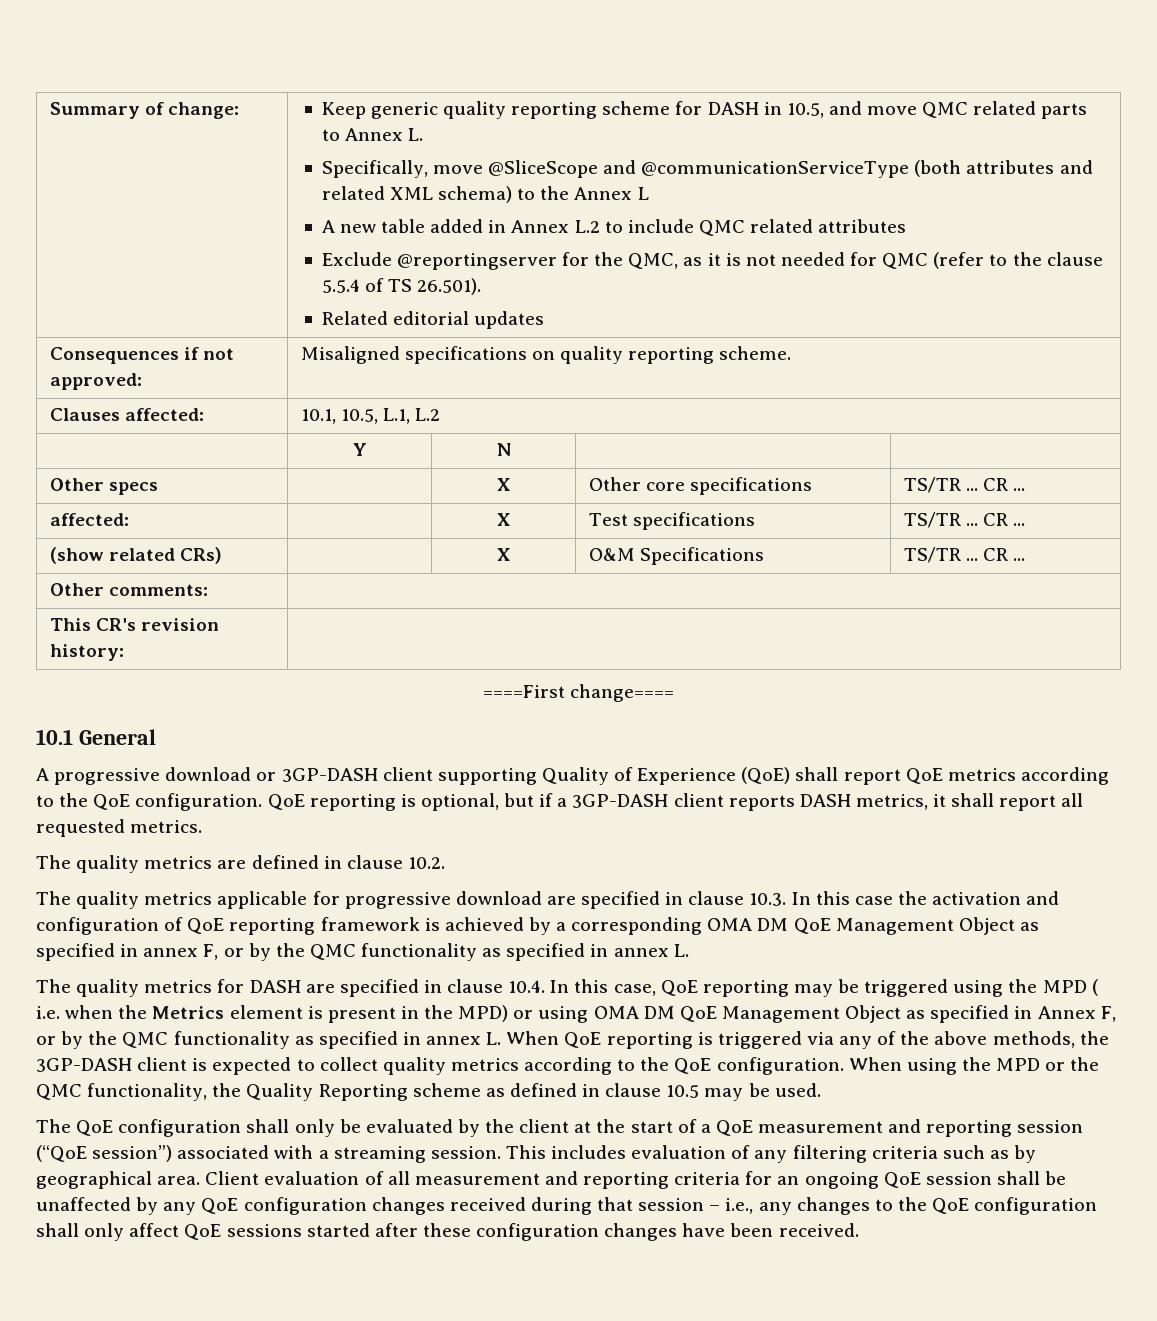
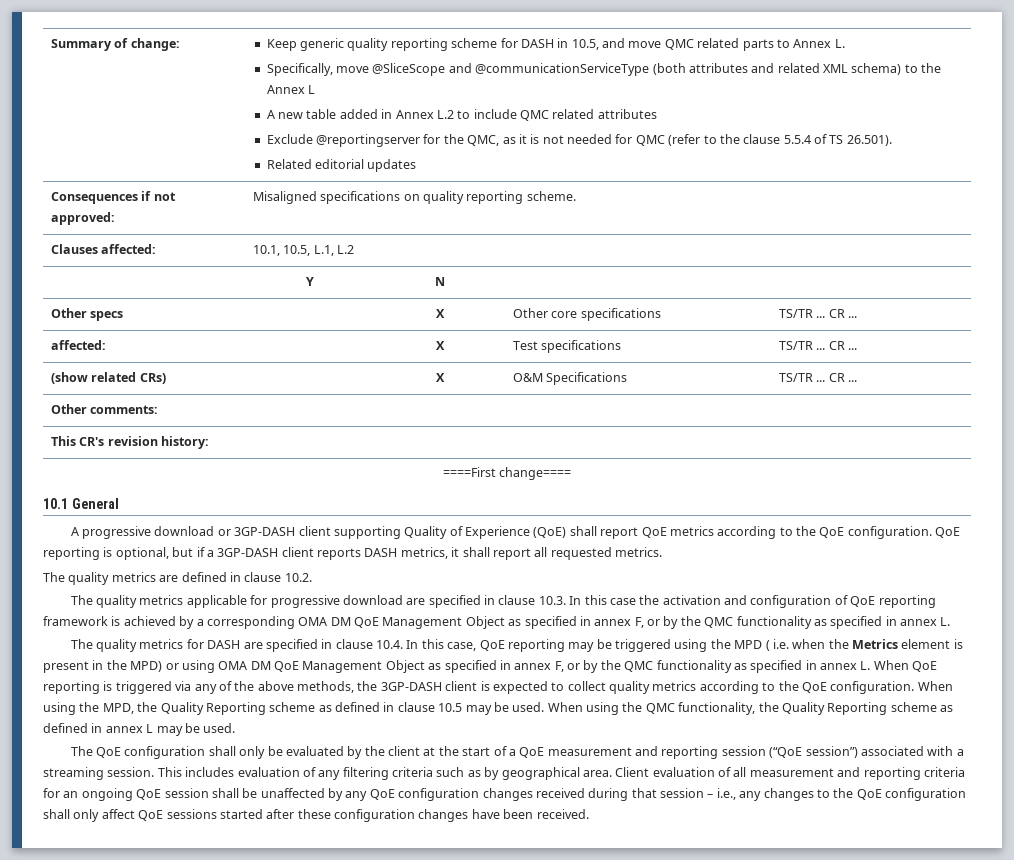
- The quality metrics for DASH are specified in clause 10.4. In this case, QoE reporting may be triggered using the MPD ( i.e. when the Metrics element is present in the MPD) or using OMA DM QoE Management Object as specified in Annex F, or by the QMC functionality as specified in annex L. When QoE reporting is triggered via any of the above methods, the 3GP-DASH client is expected to collect quality metrics according to the QoE configuration.
+ The quality metrics for DASH are specified in clause 10.4. In this case, QoE reporting may be triggered using the MPD ( i.e. when the Metrics element is present in the MPD) or using OMA DM QoE Management Object as specified in annex F, or by the QMC functionality as specified in annex L. When QoE reporting is triggered via any of the above methods, the 3GP-DASH client is expected to collect quality metrics according to the QoE configuration.
- When using the MPD or the QMC functionality, the Quality Reporting scheme as defined in clause 10.5 may be used.
+ When using the MPD, the Quality Reporting scheme as defined in clause 10.5 may be used. When using the QMC functionality, the Quality Reporting scheme as defined in annex L may be used.

